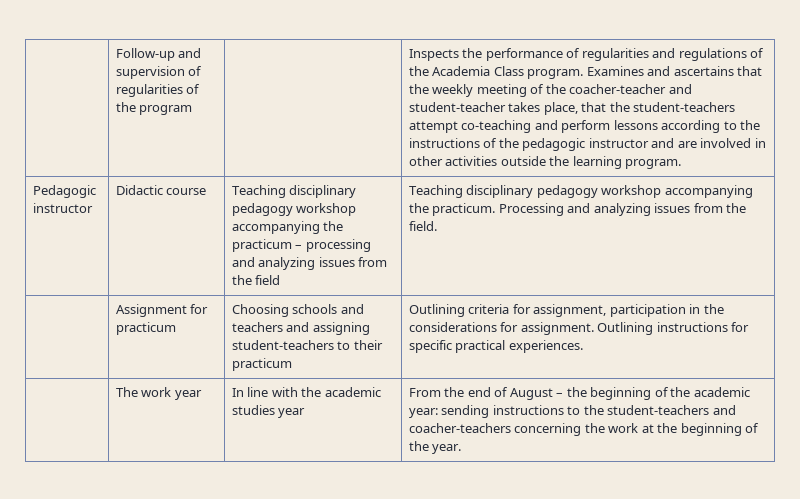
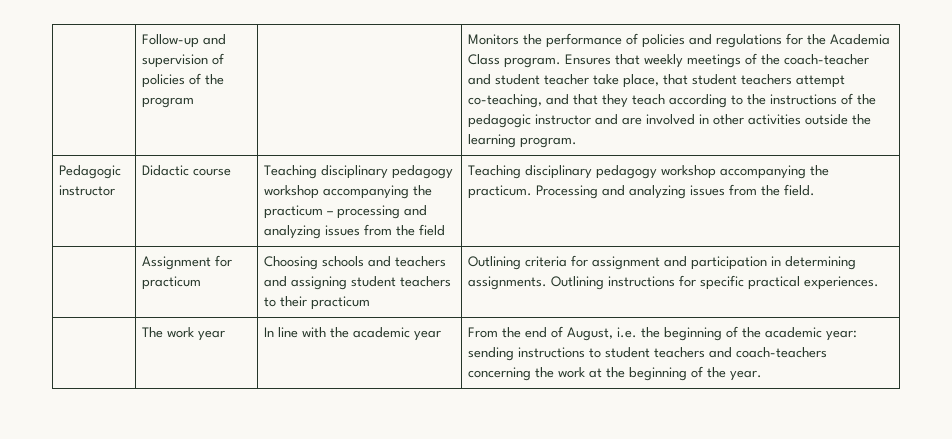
- Follow-up and supervision of regularities of the program
+ Follow-up and supervision of policies of the program
- Inspects the performance of regularities and regulations of the Academia Class program.
+ Monitors the performance of policies and regulations for the Academia Class program.
- Examines and ascertains that the weekly meeting of the coacher-teacher and student-teacher takes place, that the student-teachers attempt co-teaching and perform lessons according to the instructions of the pedagogic instructor and are involved in other activities outside the learning program.
+ Ensures that weekly meetings of the coach-teacher and student teacher take place, that student teachers attempt co-teaching, and that they teach according to the instructions of the pedagogic instructor and are involved in other activities outside the learning program.
- | Assignment for practicum | Choosing schools and teachers and assigning student-teachers to their practicum | Outlining criteria for assignment, participation in the considerations for assignment. Outlining instructions for specific practical experiences.
+ | Assignment for practicum | Choosing schools and teachers and assigning student teachers to their practicum | Outlining criteria for assignment and participation in determining assignments. Outlining instructions for specific practical experiences.
- | The work year | In line with the academic studies year | From the end of August – the beginning of the academic year: sending instructions to the student-teachers and coacher-teachers concerning the work at the beginning of the year.
+ | The work year | In line with the academic year | From the end of August, i.e. the beginning of the academic year: sending instructions to student teachers and coach-teachers concerning the work at the beginning of the year.

